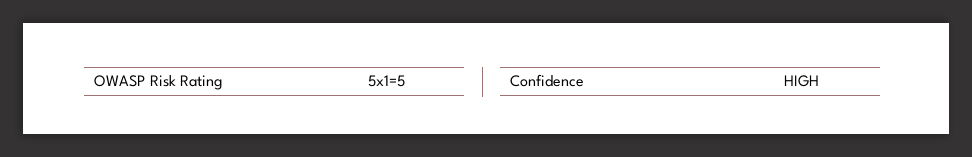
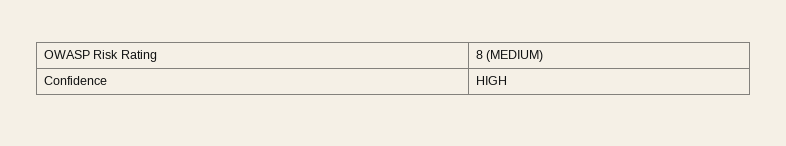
- OWASP Risk Rating | 5x1=5
+ OWASP Risk Rating | 8 (MEDIUM)

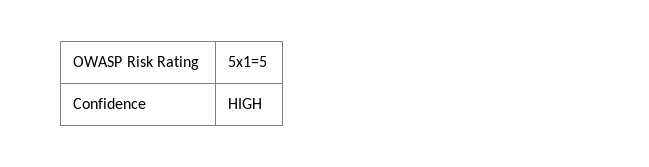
- OWASP Risk Rating | 8 (MEDIUM)
+ OWASP Risk Rating | 5x1=5

